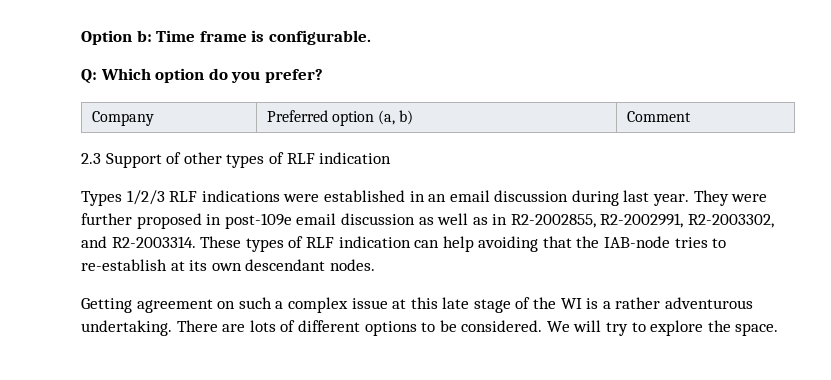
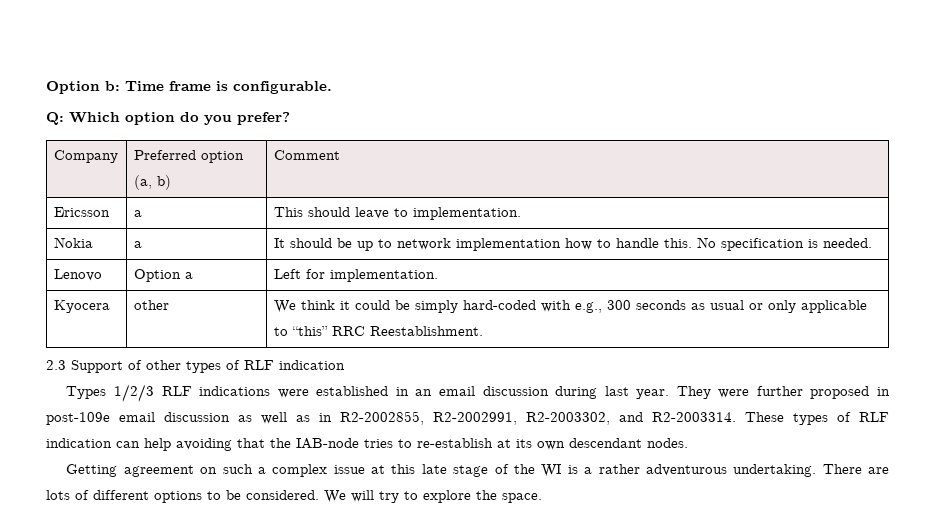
+ Ericsson | a | This should leave to implementation.
+ Nokia | a | It should be up to network implementation how to handle this. No specification is needed.
+ Lenovo | Option a | Left for implementation.
+ Kyocera | other | We think it could be simply hard-coded with e.g., 300 seconds as usual or only applicable to “this” RRC Reestablishment.

